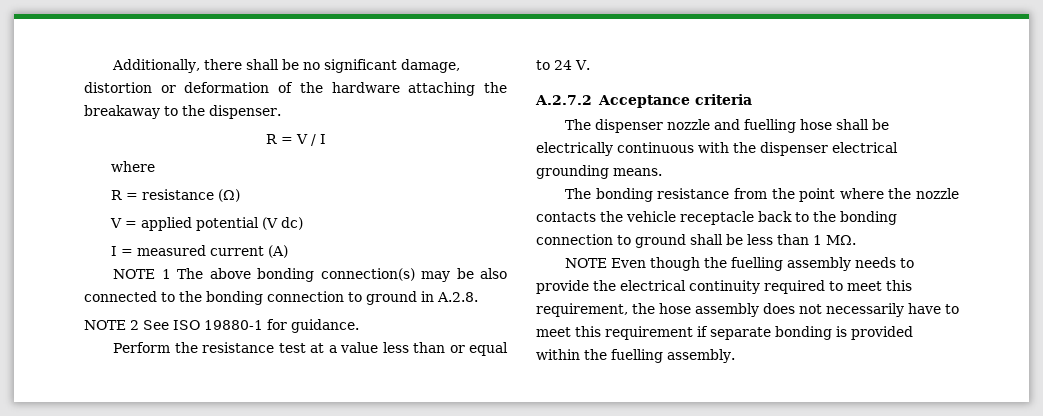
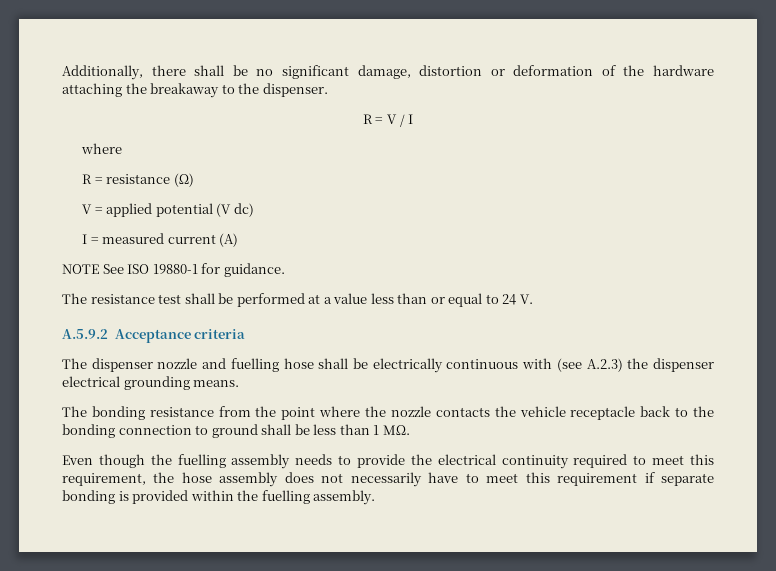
- NOTE 1 The above bonding connection(s) may be also connected to the bonding connection to ground in A.2.8.
- NOTE 2 See ISO 19880-1 for guidance.
+ NOTE See ISO 19880-1 for guidance.
- Perform the resistance test at a value less than or equal to 24 V.
+ The resistance test shall be performed at a value less than or equal to 24 V.
- A.2.7.2 Acceptance criteria
+ A.5.9.2 Acceptance criteria
- The dispenser nozzle and fuelling hose shall be electrically continuous with the dispenser electrical grounding means.
+ The dispenser nozzle and fuelling hose shall be electrically continuous with (see A.2.3) the dispenser electrical grounding means.
- NOTE Even though the fuelling assembly needs to provide the electrical continuity required to meet this requirement, the hose assembly does not necessarily have to meet this requirement if separate bonding is provided within the fuelling assembly.
+ Even though the fuelling assembly needs to provide the electrical continuity required to meet this requirement, the hose assembly does not necessarily have to meet this requirement if separate bonding is provided within the fuelling assembly.

